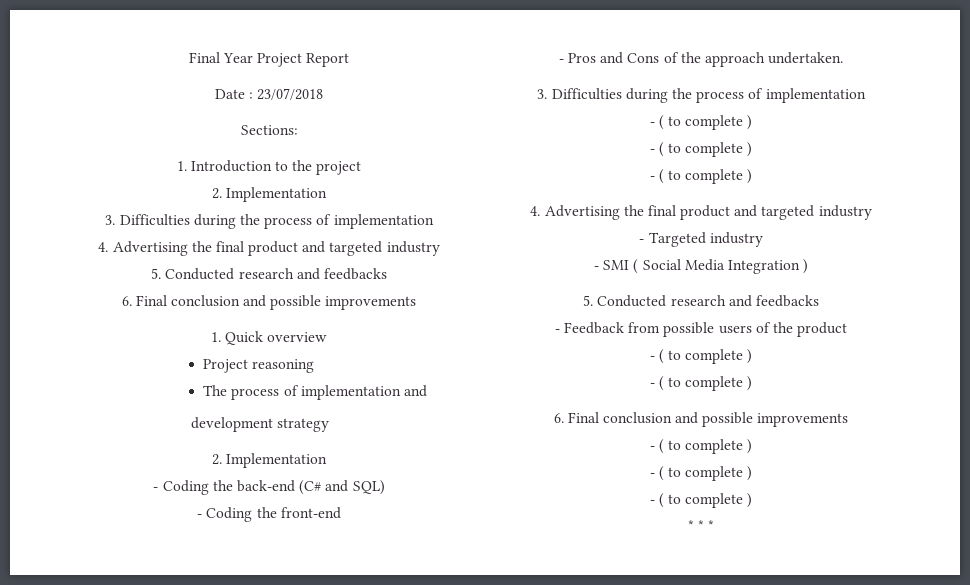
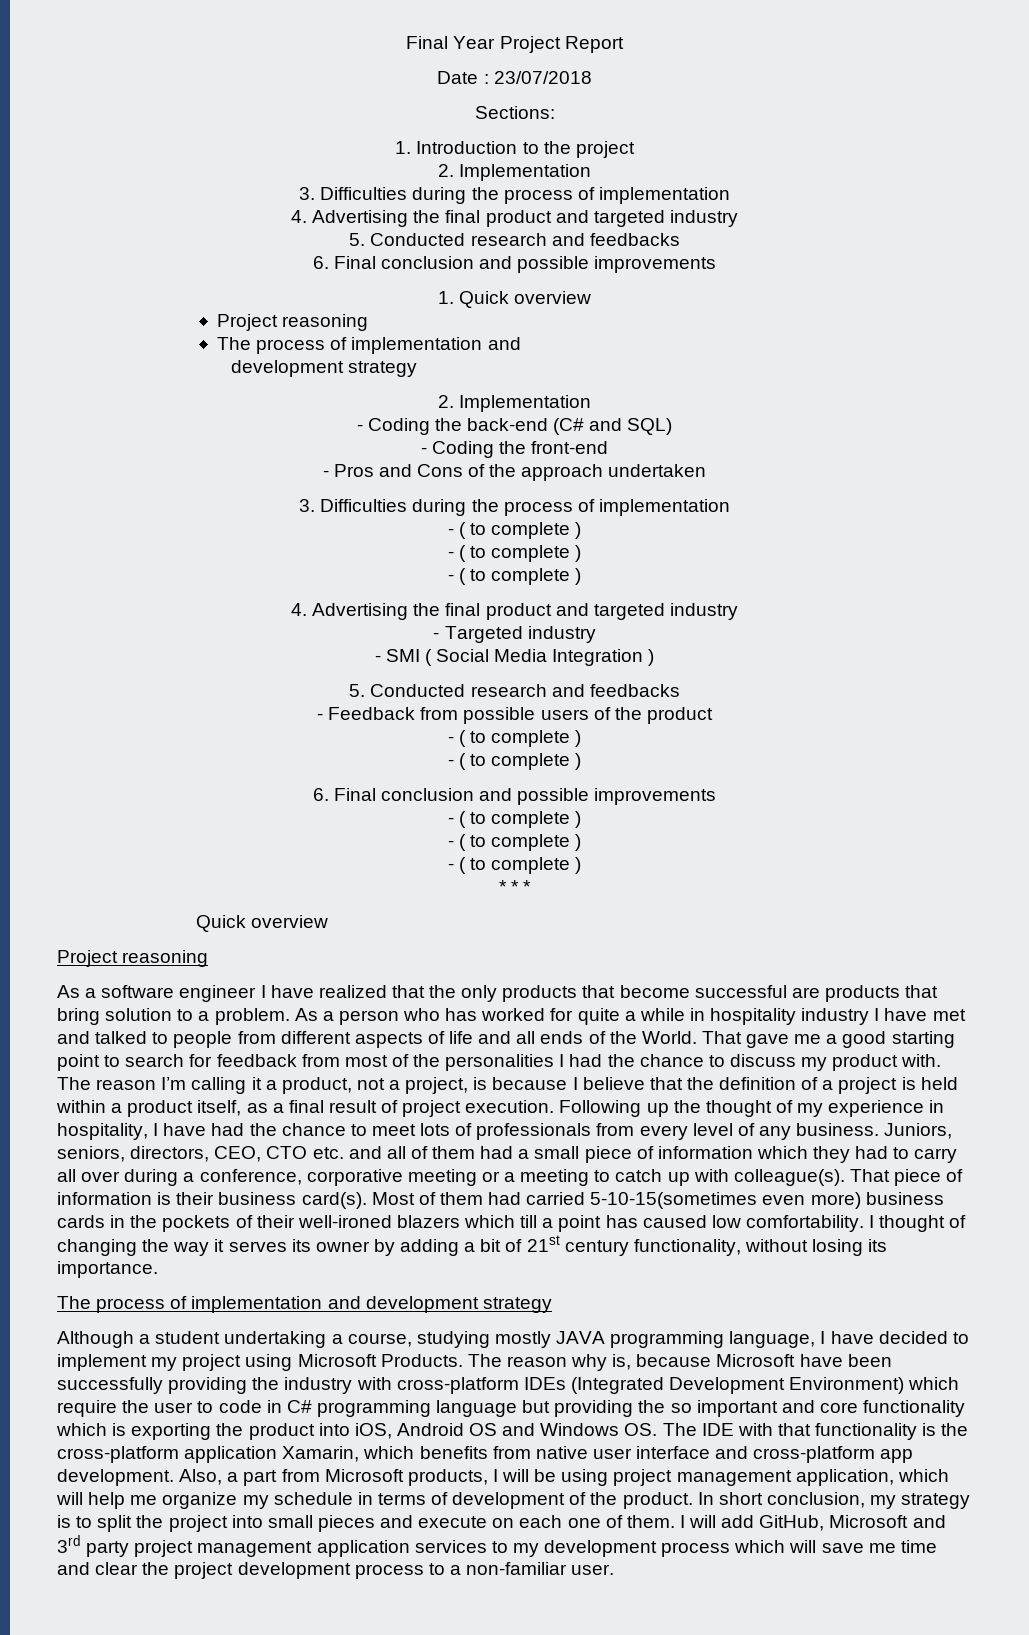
- - Pros and Cons of the approach undertaken.
+ - Pros and Cons of the approach undertaken
  * * *
+ Quick overview
+ Project reasoning
+ As a software engineer I have realized that the only products that become successful are products that bring solution to a problem. As a person who has worked for quite a while in hospitality industry I have met and talked to people from different aspects of life and all ends of the World. That gave me a good starting point to search for feedback from most of the personalities I had the chance to discuss my product with. The reason I’m calling it a product, not a project, is because I believe that the definition of a project is held within a product itself, as a final result of project execution. Following up the thought of my experience in hospitality, I have had the chance to meet lots of professionals from every level of any business. Juniors, seniors, directors, CEO, CTO etc. and all of them had a small piece of information which they had to carry all over during a conference, corporative meeting or a meeting to catch up with colleague(s). That piece of information is their business card(s). Most of them had carried 5-10-15(sometimes even more) business cards in the pockets of their well-ironed blazers which till a point has caused low comfortability. I thought of changing the way it serves its owner by adding a bit of 21st century functionality, without losing its importance.
+ The process of implementation and development strategy
+ Although a student undertaking a course, studying mostly JAVA programming language, I have decided to implement my project using Microsoft Products. The reason why is, because Microsoft have been successfully providing the industry with cross-platform IDEs (Integrated Development Environment) which require the user to code in C# programming language but providing the so important and core functionality which is exporting the product into iOS, Android OS and Windows OS. The IDE with that functionality is the cross-platform application Xamarin, which benefits from native user interface and cross-platform app development. Also, a part from Microsoft products, I will be using project management application, which will help me organize my schedule in terms of development of the product. In short conclusion, my strategy is to split the project into small pieces and execute on each one of them. I will add GitHub, Microsoft and 3rd party project management application services to my development process which will save me time and clear the project development process to a non-familiar user.

